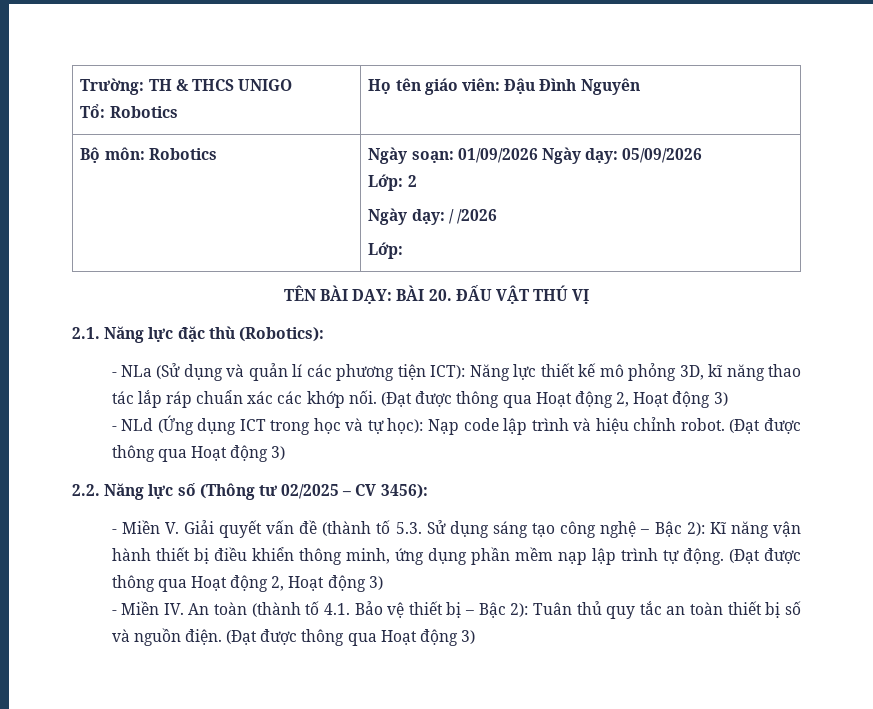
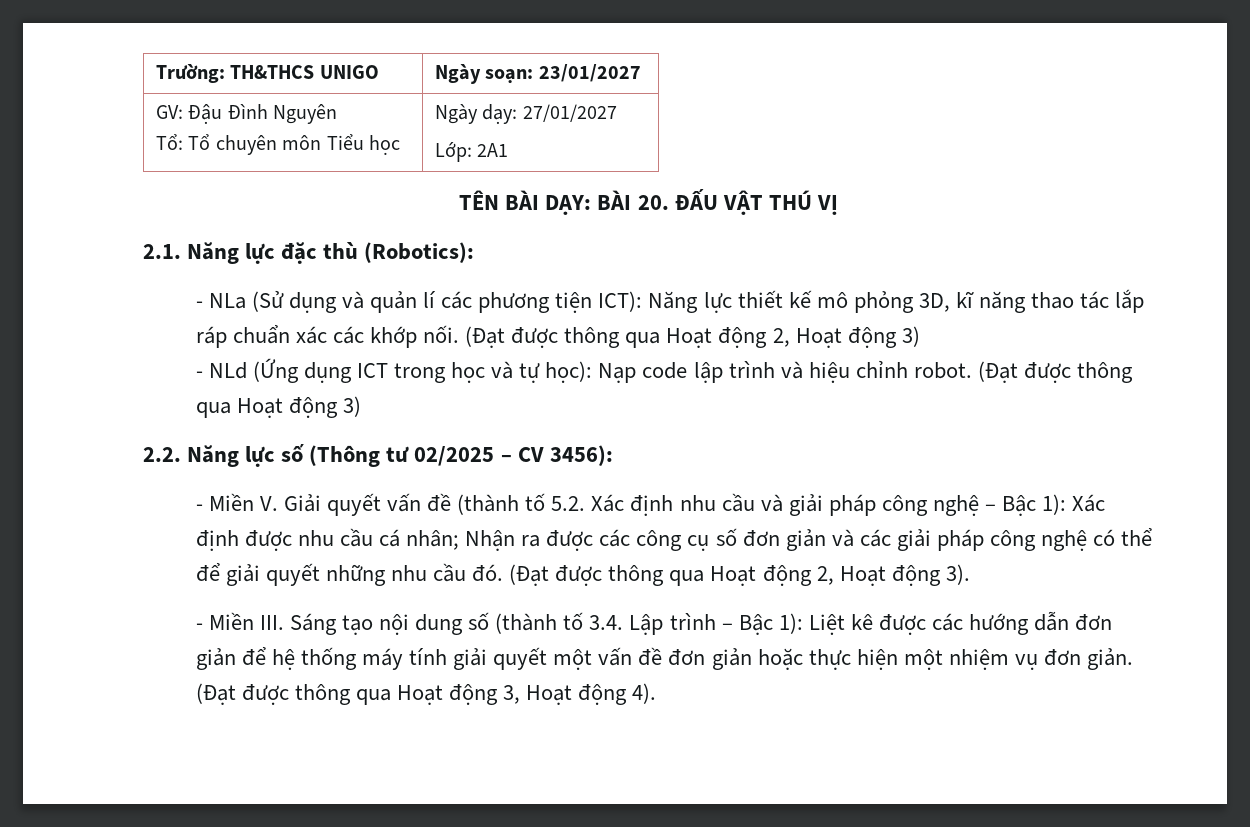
- Trường: TH & THCS UNIGO
- Tổ: Robotics | Họ tên giáo viên: Đậu Đình Nguyên
- Bộ môn: Robotics | Ngày soạn: 01/09/2026 Ngày dạy: 05/09/2026
- Lớp: 2
- Ngày dạy: / /2026
- Lớp:
+ Trường: TH&THCS UNIGO | Ngày soạn: 23/01/2027
+ GV: Đậu Đình Nguyên
+ Tổ: Tổ chuyên môn Tiểu học | Ngày dạy: 27/01/2027
+ Lớp: 2A1
- - Miền V. Giải quyết vấn đề (thành tố 5.3. Sử dụng sáng tạo công nghệ – Bậc 2): Kĩ năng vận hành thiết bị điều khiển thông minh, ứng dụng phần mềm nạp lập trình tự động. (Đạt được thông qua Hoạt động 2, Hoạt động 3)
- - Miền IV. An toàn (thành tố 4.1. Bảo vệ thiết bị – Bậc 2): Tuân thủ quy tắc an toàn thiết bị số và nguồn điện. (Đạt được thông qua Hoạt động 3)
+ - Miền V. Giải quyết vấn đề (thành tố 5.2. Xác định nhu cầu và giải pháp công nghệ – Bậc 1): Xác định được nhu cầu cá nhân; Nhận ra được các công cụ số đơn giản và các giải pháp công nghệ có thể để giải quyết những nhu cầu đó. (Đạt được thông qua Hoạt động 2, Hoạt động 3).
+ - Miền III. Sáng tạo nội dung số (thành tố 3.4. Lập trình – Bậc 1): Liệt kê được các hướng dẫn đơn giản để hệ thống máy tính giải quyết một vấn đề đơn giản hoặc thực hiện một nhiệm vụ đơn giản. (Đạt được thông qua Hoạt động 3, Hoạt động 4).

